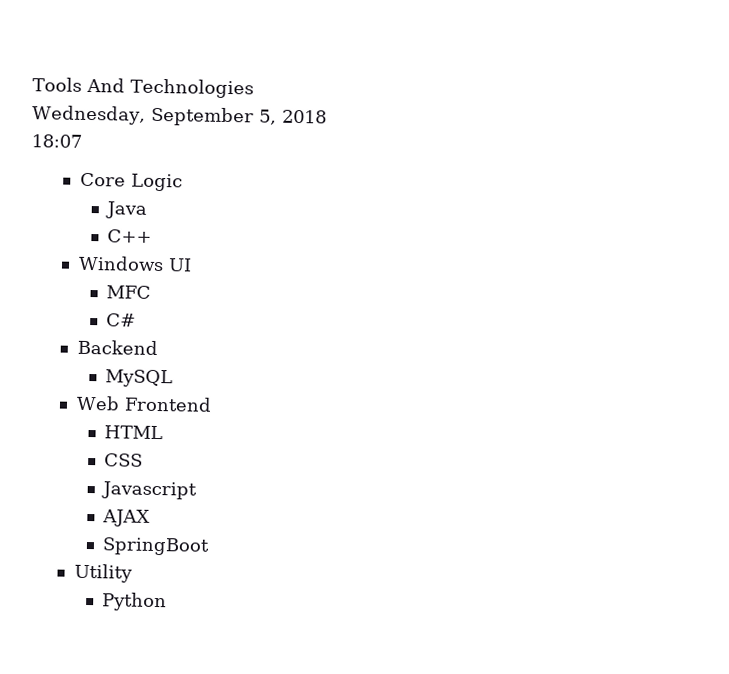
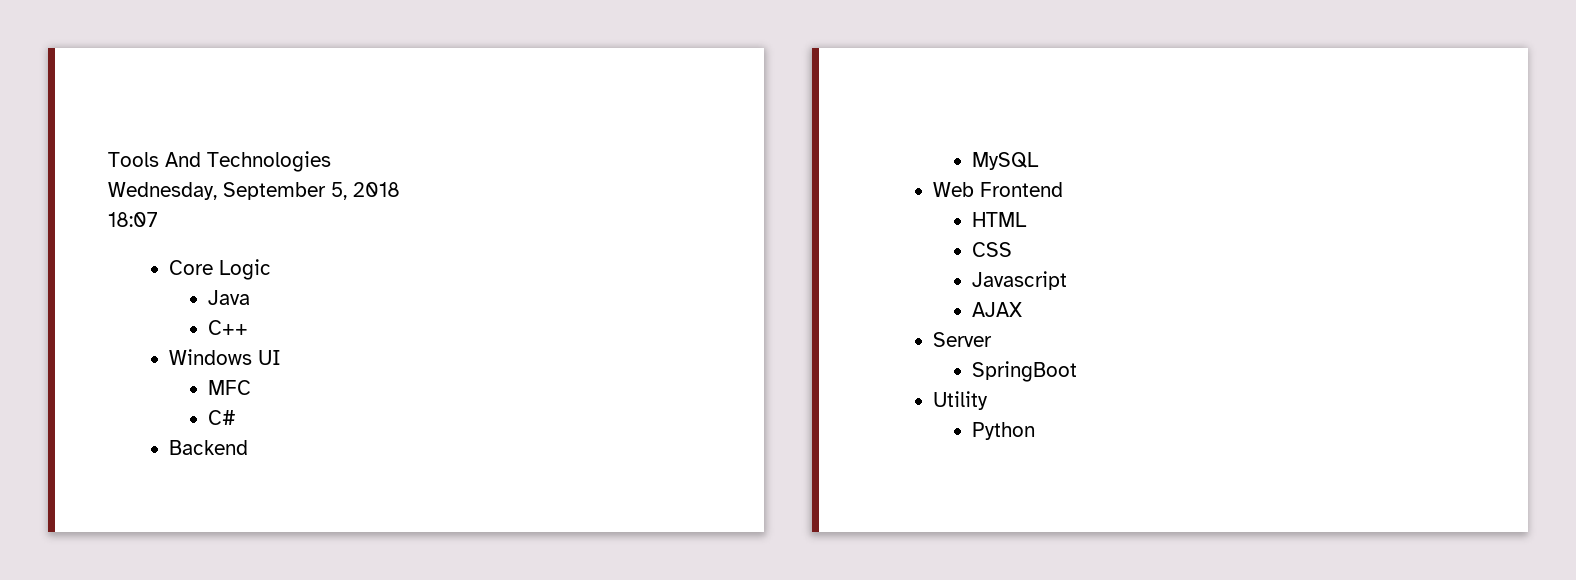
+ Server

